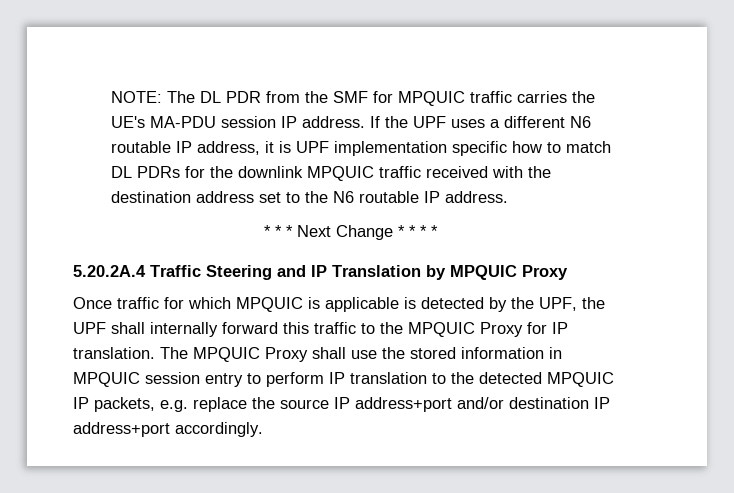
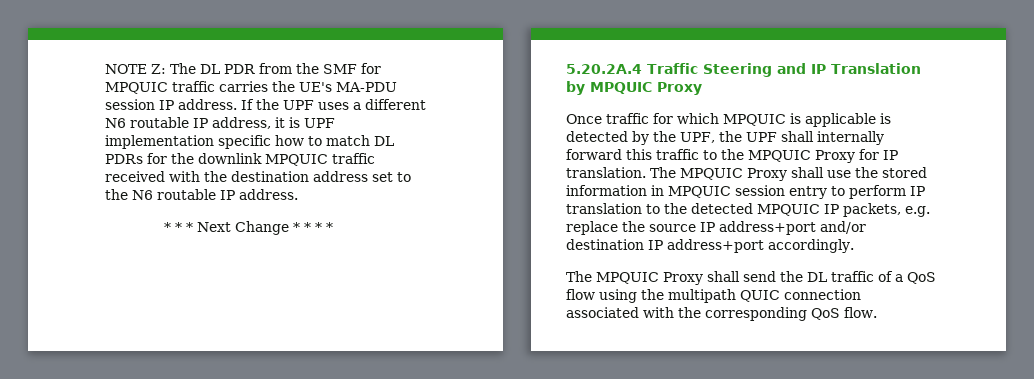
- NOTE: The DL PDR from the SMF for MPQUIC traffic carries the UE's MA-PDU session IP address.
+ NOTE Z: The DL PDR from the SMF for MPQUIC traffic carries the UE's MA-PDU session IP address.
+ The MPQUIC Proxy shall send the DL traffic of a QoS flow using the multipath QUIC connection associated with the corresponding QoS flow.

